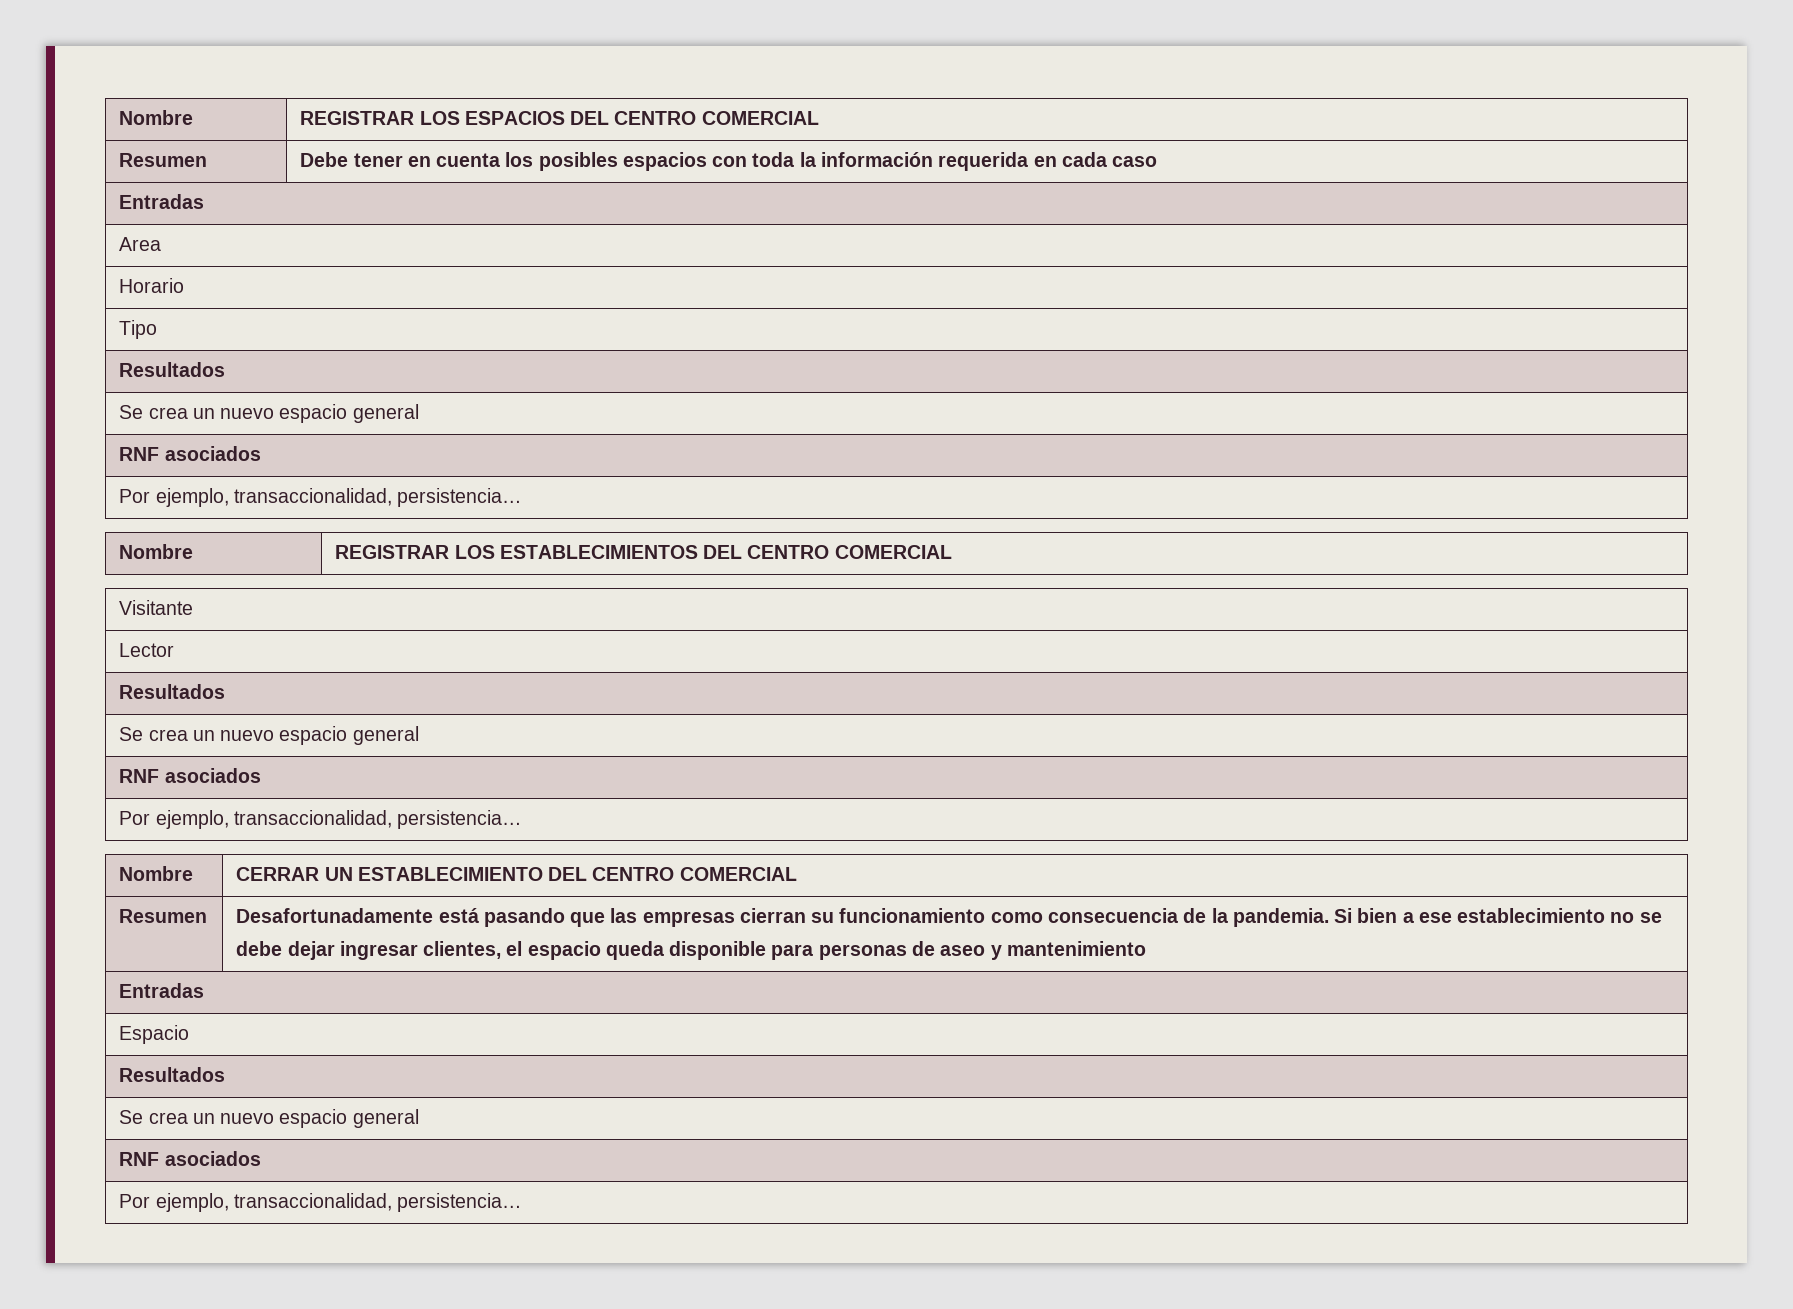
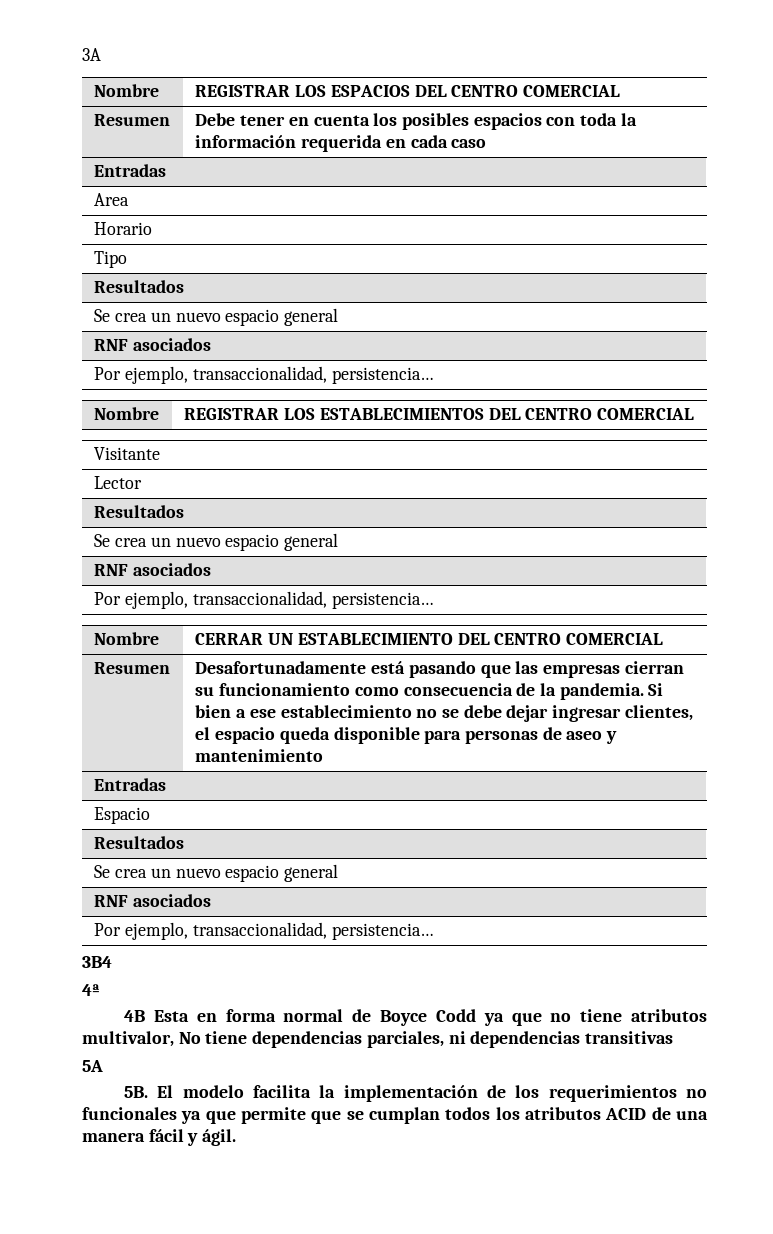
+ 3A
+ 3B4
+ 4ª
+ 4B Esta en forma normal de Boyce Codd ya que no tiene atributos multivalor, No tiene dependencias parciales, ni dependencias transitivas
+ 5A
+ 5B. El modelo facilita la implementación de los requerimientos no funcionales ya que permite que se cumplan todos los atributos ACID de una manera fácil y ágil.

